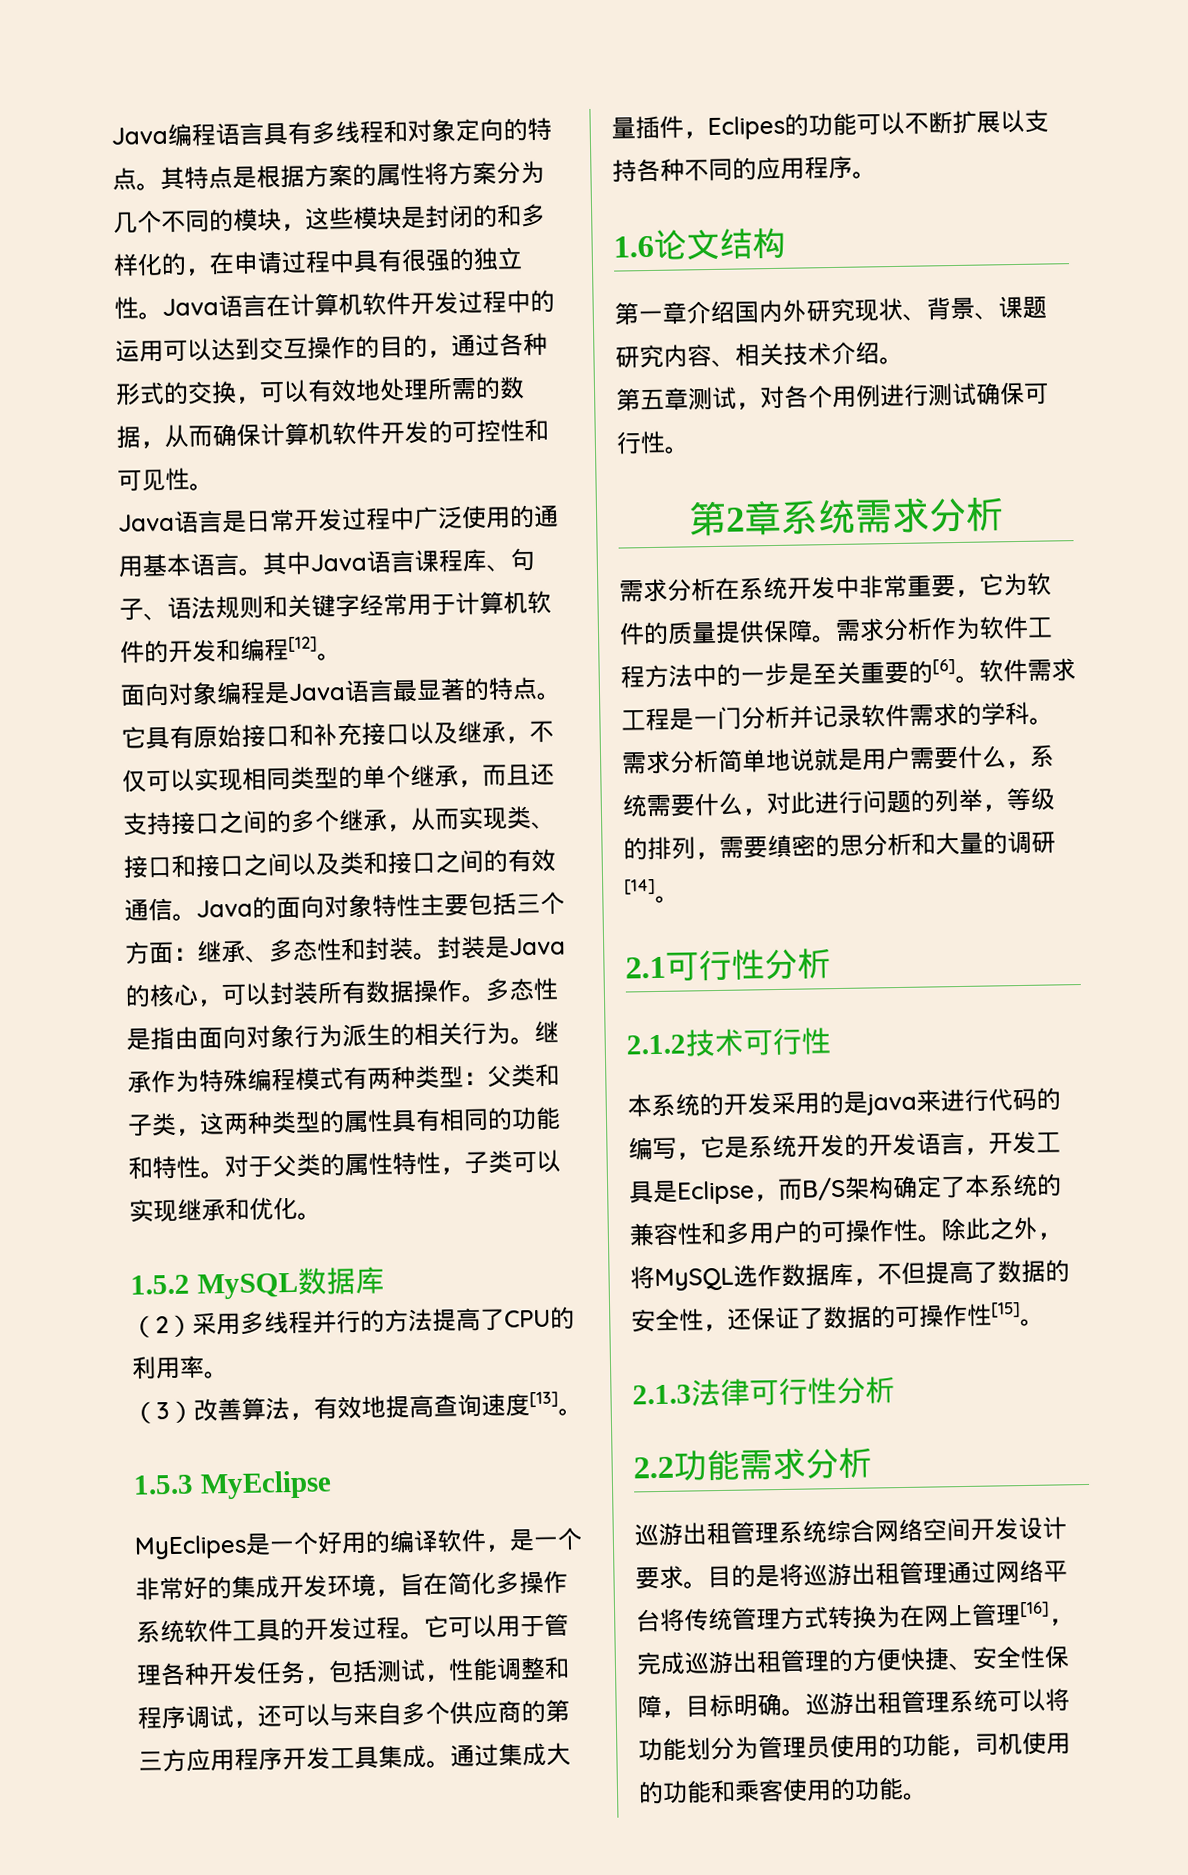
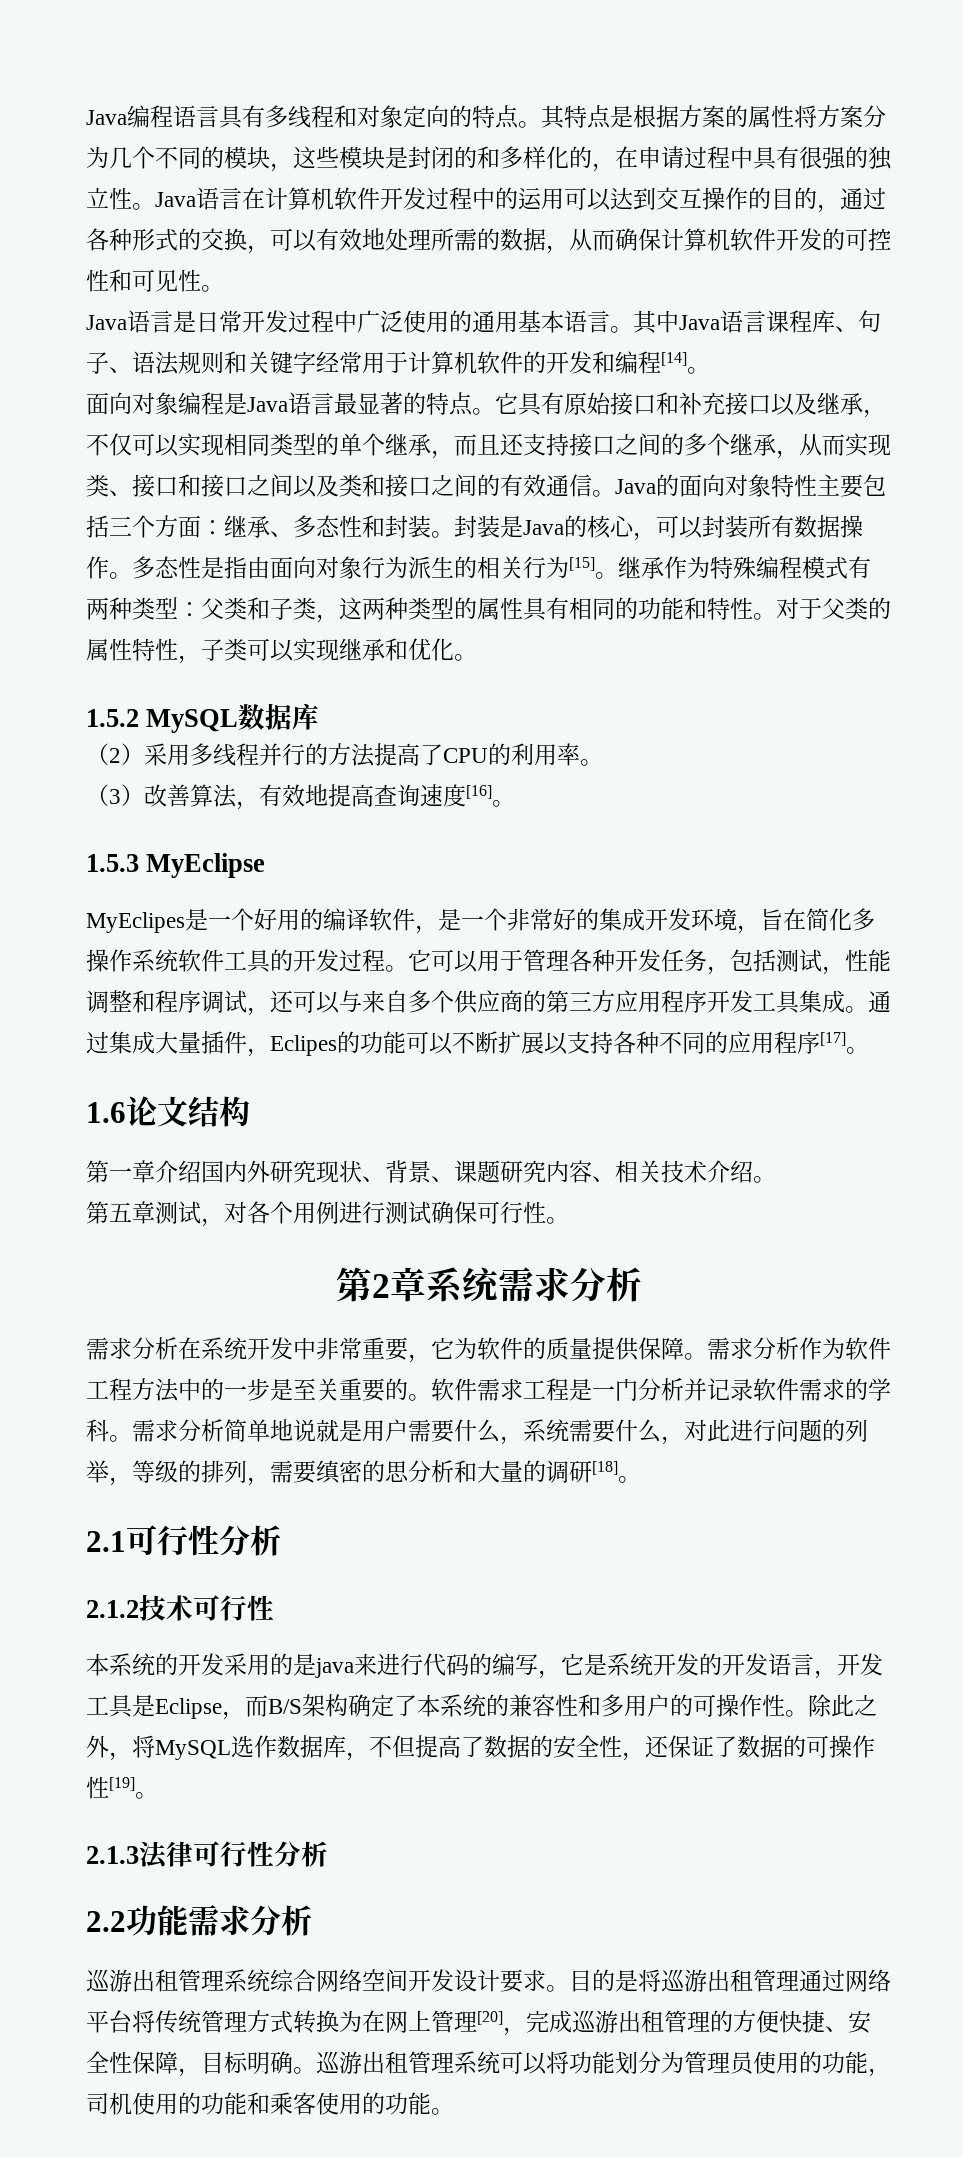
- 其中Java语言课程库、句子、语法规则和关键字经常用于计算机软件的开发和编程[12]。
+ 其中Java语言课程库、句子、语法规则和关键字经常用于计算机软件的开发和编程[14]。
- 多态性是指由面向对象行为派生的相关行为。
+ 多态性是指由面向对象行为派生的相关行为[15]。
- （3）改善算法，有效地提高查询速度[13]。
+ （3）改善算法，有效地提高查询速度[16]。
- 通过集成大量插件，Eclipes的功能可以不断扩展以支持各种不同的应用程序。
+ 通过集成大量插件，Eclipes的功能可以不断扩展以支持各种不同的应用程序[17]。
- 需求分析作为软件工程方法中的一步是至关重要的[6]。
+ 需求分析作为软件工程方法中的一步是至关重要的。
- 需求分析简单地说就是用户需要什么，系统需要什么，对此进行问题的列举，等级的排列，需要缜密的思分析和大量的调研[14]。
+ 需求分析简单地说就是用户需要什么，系统需要什么，对此进行问题的列举，等级的排列，需要缜密的思分析和大量的调研[18]。
- 除此之外，将MySQL选作数据库，不但提高了数据的安全性，还保证了数据的可操作性[15]。
+ 除此之外，将MySQL选作数据库，不但提高了数据的安全性，还保证了数据的可操作性[19]。
- 目的是将巡游出租管理通过网络平台将传统管理方式转换为在网上管理[16]，完成巡游出租管理的方便快捷、安全性保障，目标明确。
+ 目的是将巡游出租管理通过网络平台将传统管理方式转换为在网上管理[20]，完成巡游出租管理的方便快捷、安全性保障，目标明确。

